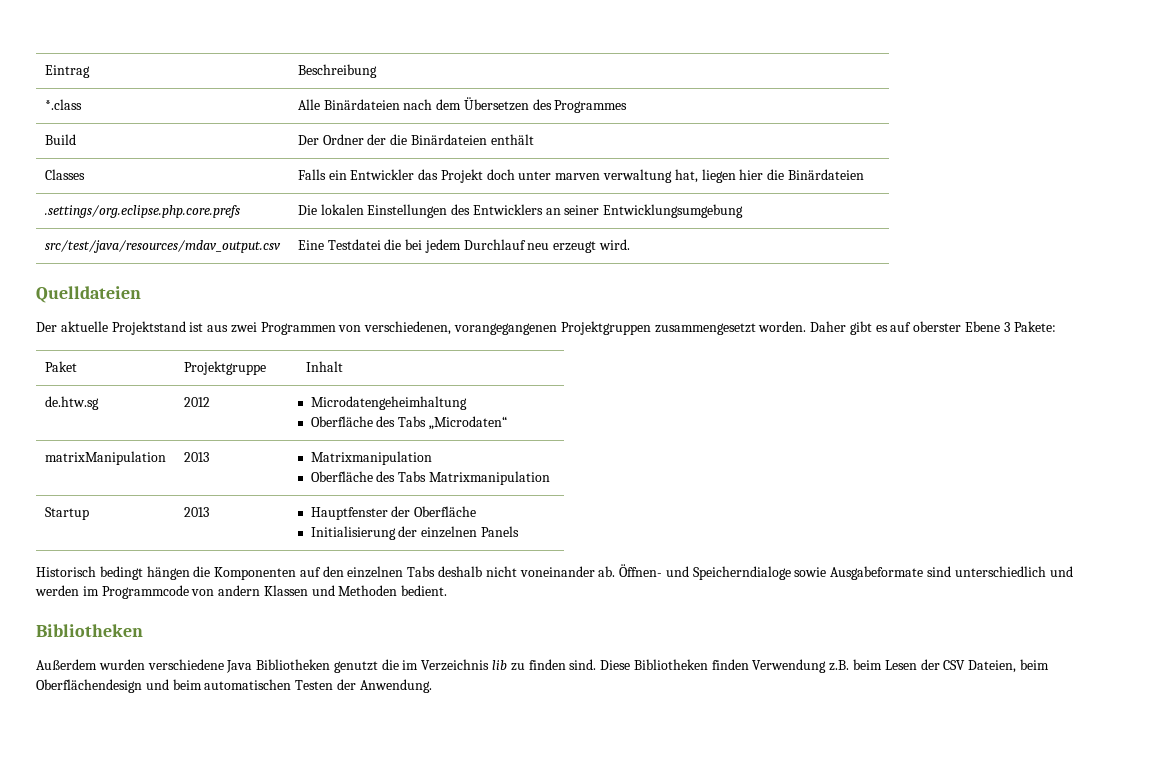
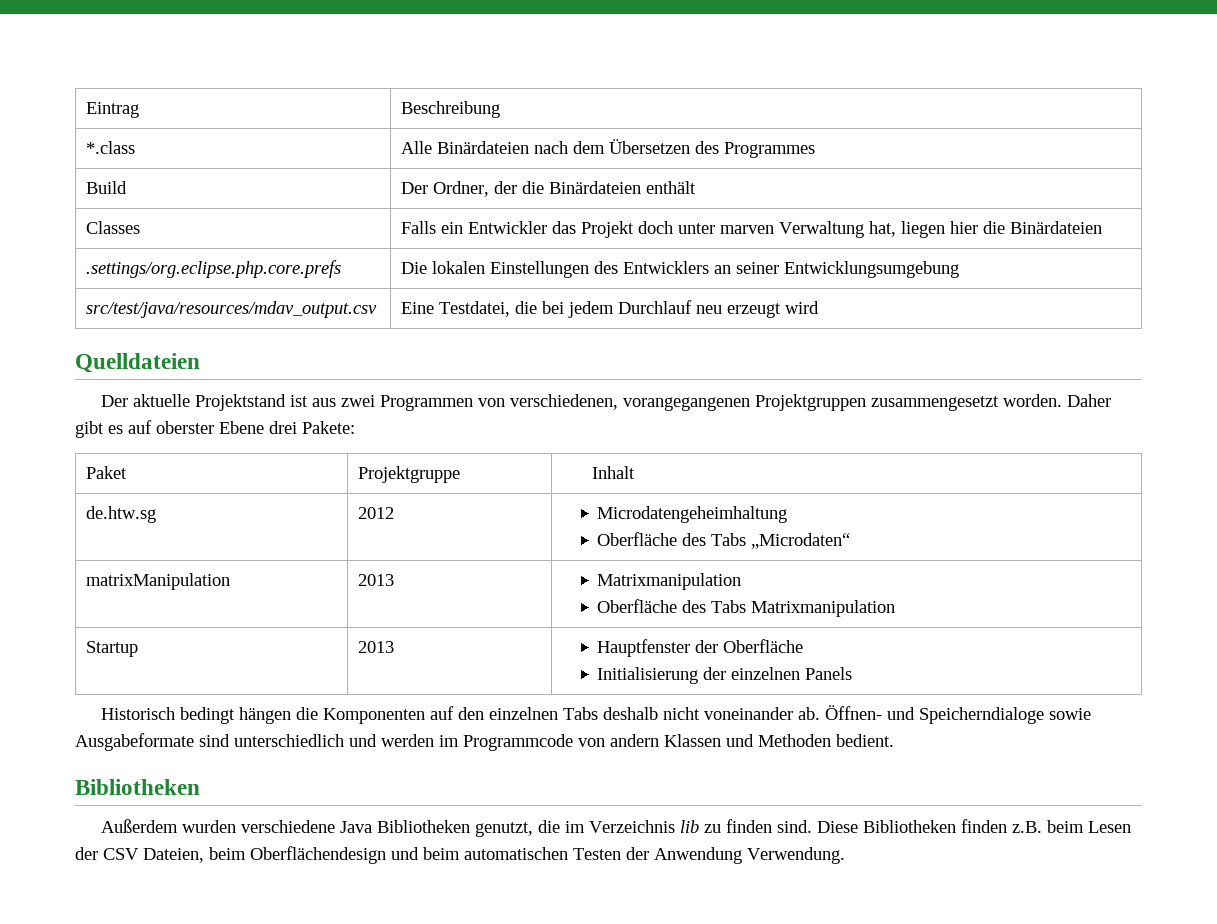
- Build | Der Ordner der die Binärdateien enthält
+ Build | Der Ordner, der die Binärdateien enthält
- Classes | Falls ein Entwickler das Projekt doch unter marven verwaltung hat, liegen hier die Binärdateien
+ Classes | Falls ein Entwickler das Projekt doch unter marven Verwaltung hat, liegen hier die Binärdateien
- src/test/java/resources/mdav_output.csv | Eine Testdatei die bei jedem Durchlauf neu erzeugt wird.
+ src/test/java/resources/mdav_output.csv | Eine Testdatei, die bei jedem Durchlauf neu erzeugt wird
- Daher gibt es auf oberster Ebene 3 Pakete:
+ Daher gibt es auf oberster Ebene drei Pakete:
- Außerdem wurden verschiedene Java Bibliotheken genutzt die im Verzeichnis lib zu finden sind.
+ Außerdem wurden verschiedene Java Bibliotheken genutzt, die im Verzeichnis lib zu finden sind.
- Diese Bibliotheken finden Verwendung z.B. beim Lesen der CSV Dateien, beim Oberflächendesign und beim automatischen Testen der Anwendung.
+ Diese Bibliotheken finden z.B. beim Lesen der CSV Dateien, beim Oberflächendesign und beim automatischen Testen der Anwendung Verwendung.

